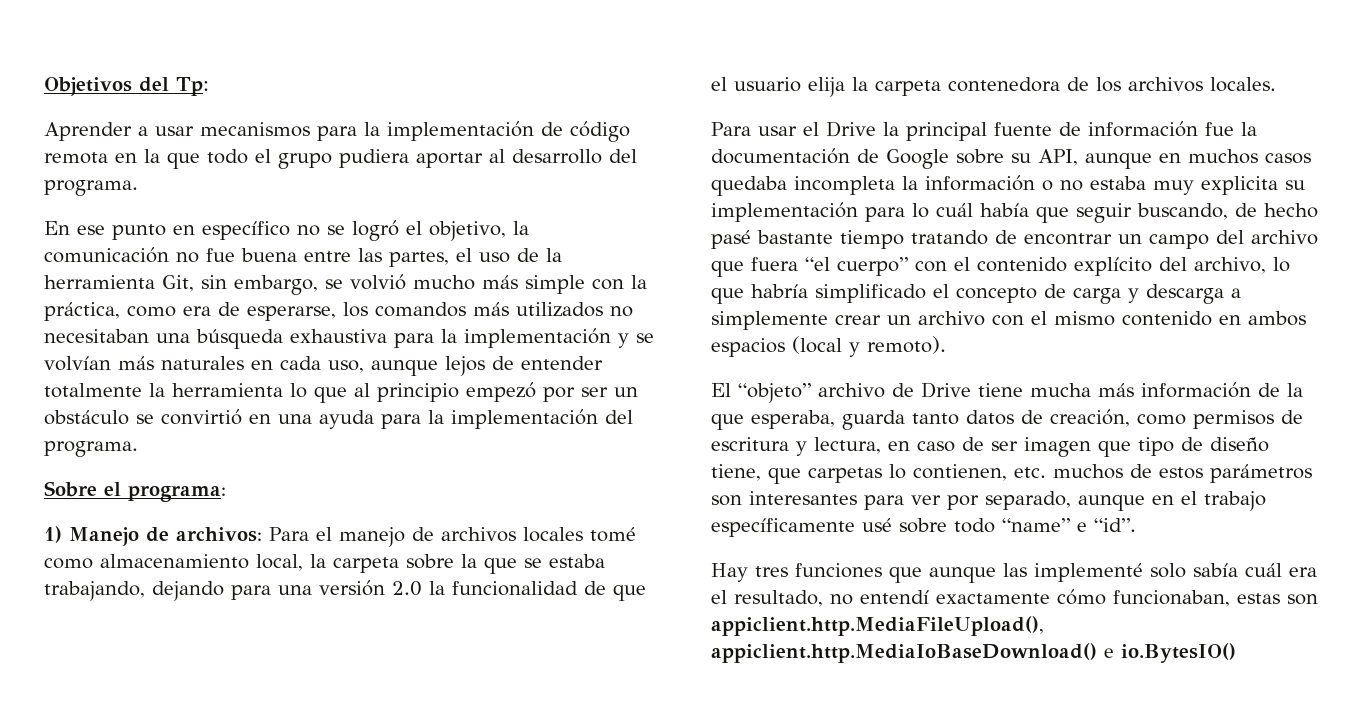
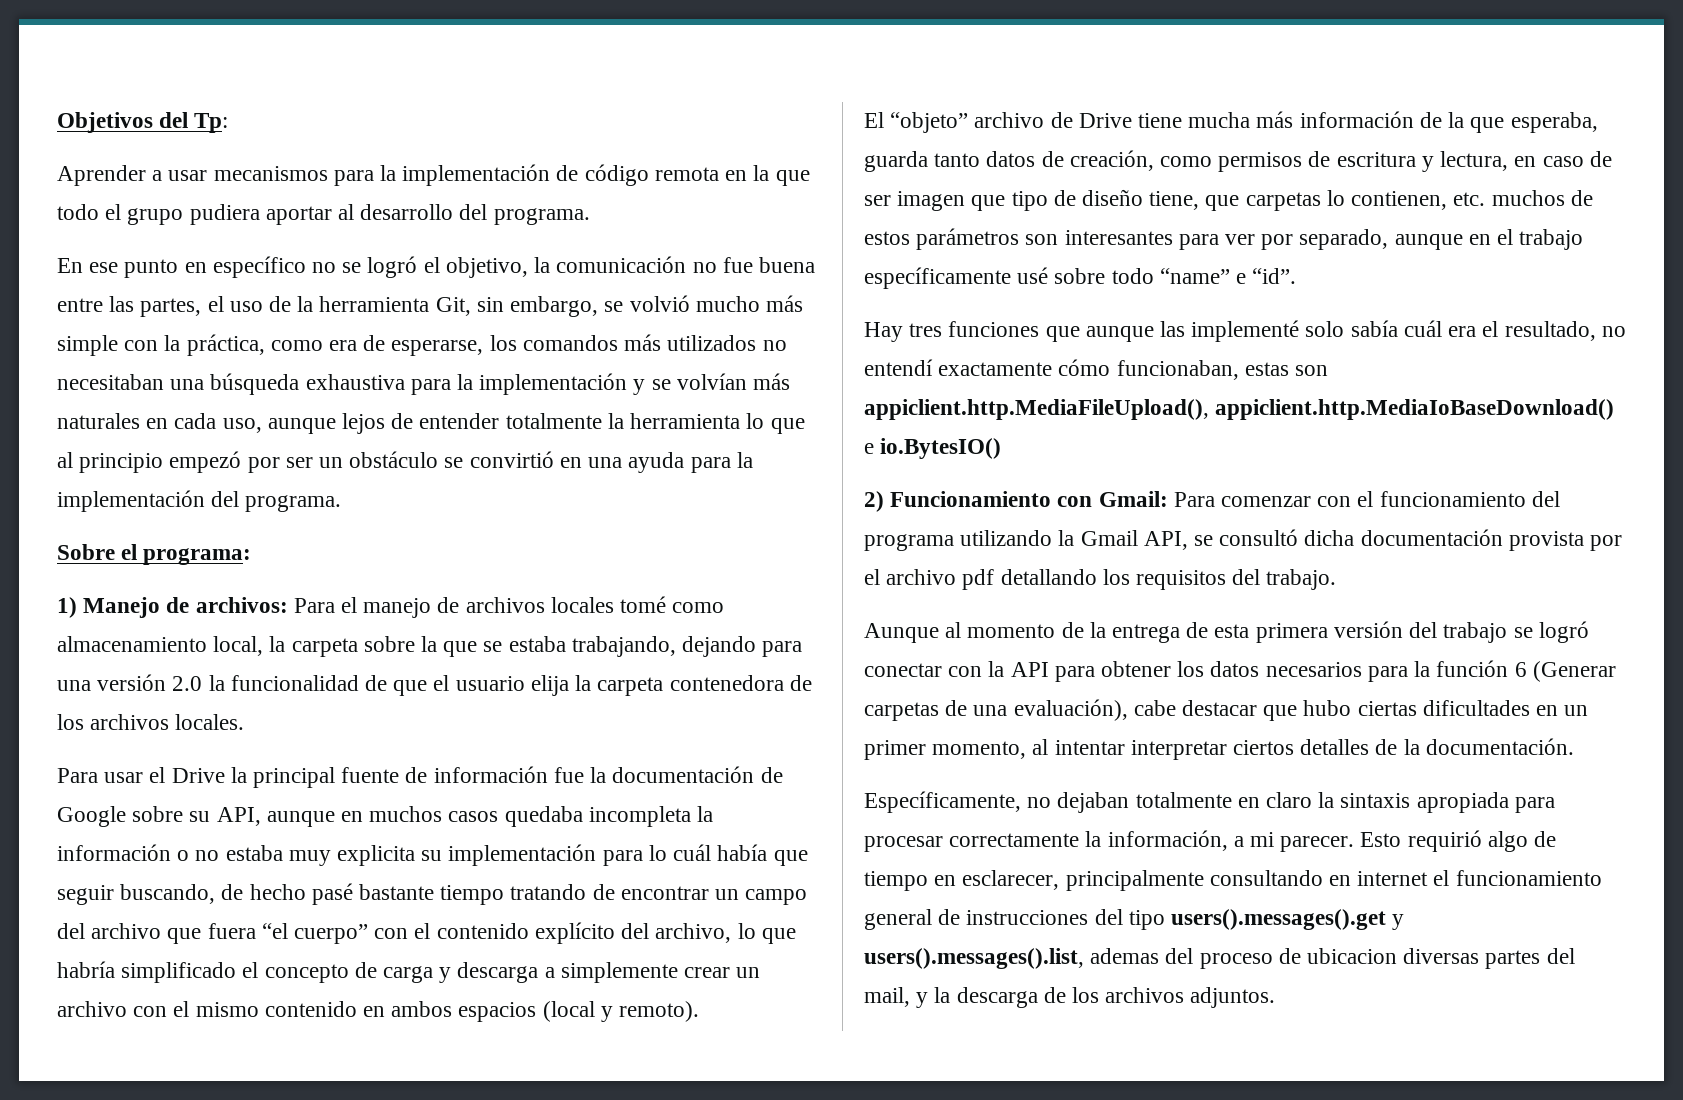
+ 2) Funcionamiento con Gmail: Para comenzar con el funcionamiento del programa utilizando la Gmail API, se consultó dicha documentación provista por el archivo pdf detallando los requisitos del trabajo.
+ Aunque al momento de la entrega de esta primera versión del trabajo se logró conectar con la API para obtener los datos necesarios para la función 6 (Generar carpetas de una evaluación), cabe destacar que hubo ciertas dificultades en un primer momento, al intentar interpretar ciertos detalles de la documentación.
+ Específicamente, no dejaban totalmente en claro la sintaxis apropiada para procesar correctamente la información, a mi parecer. Esto requirió algo de tiempo en esclarecer, principalmente consultando en internet el funcionamiento general de instrucciones del tipo users().messages().get y users().messages().list, ademas del proceso de ubicacion diversas partes del mail, y la descarga de los archivos adjuntos.

